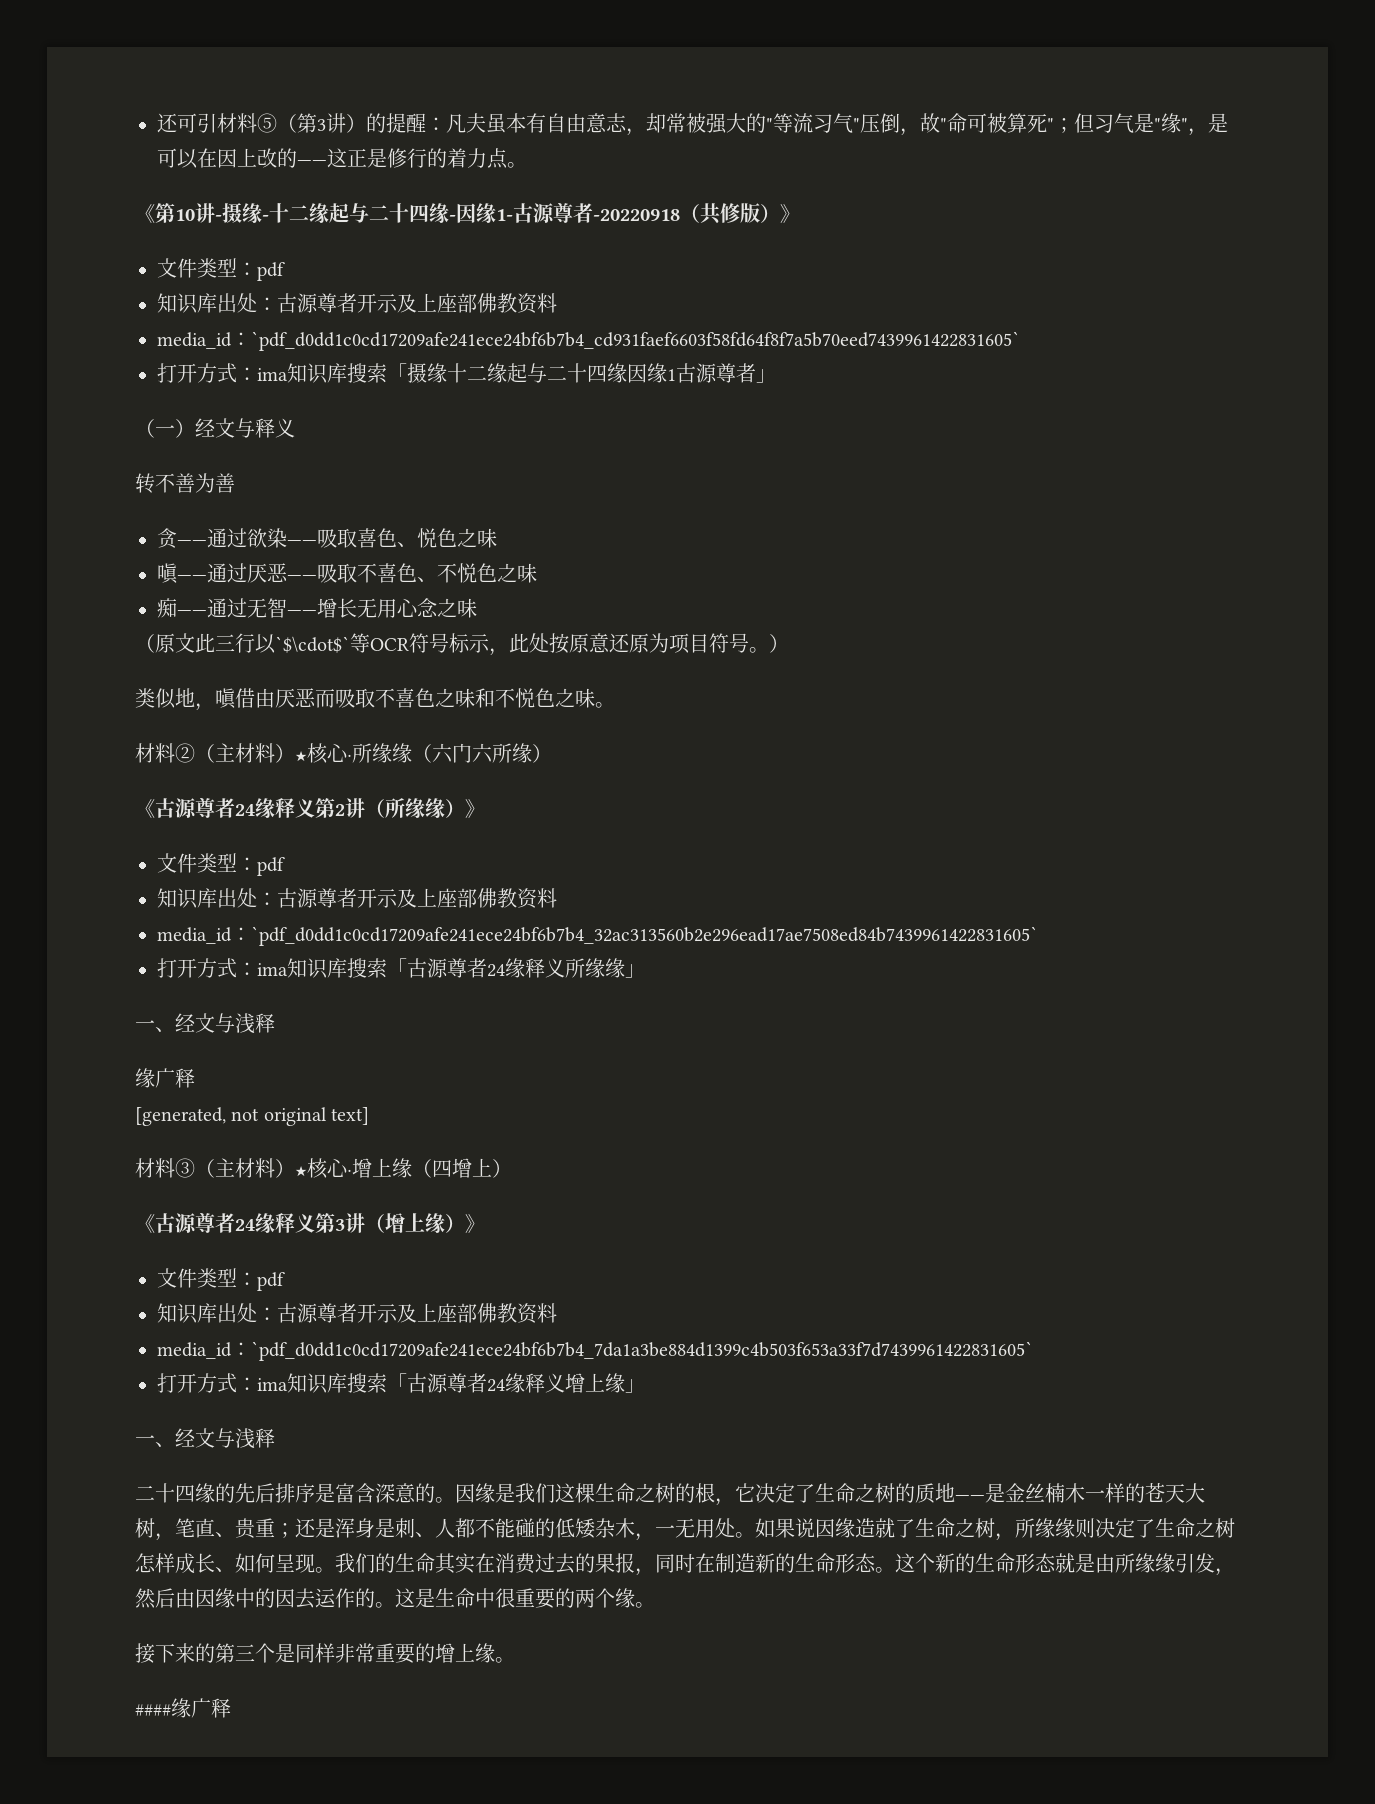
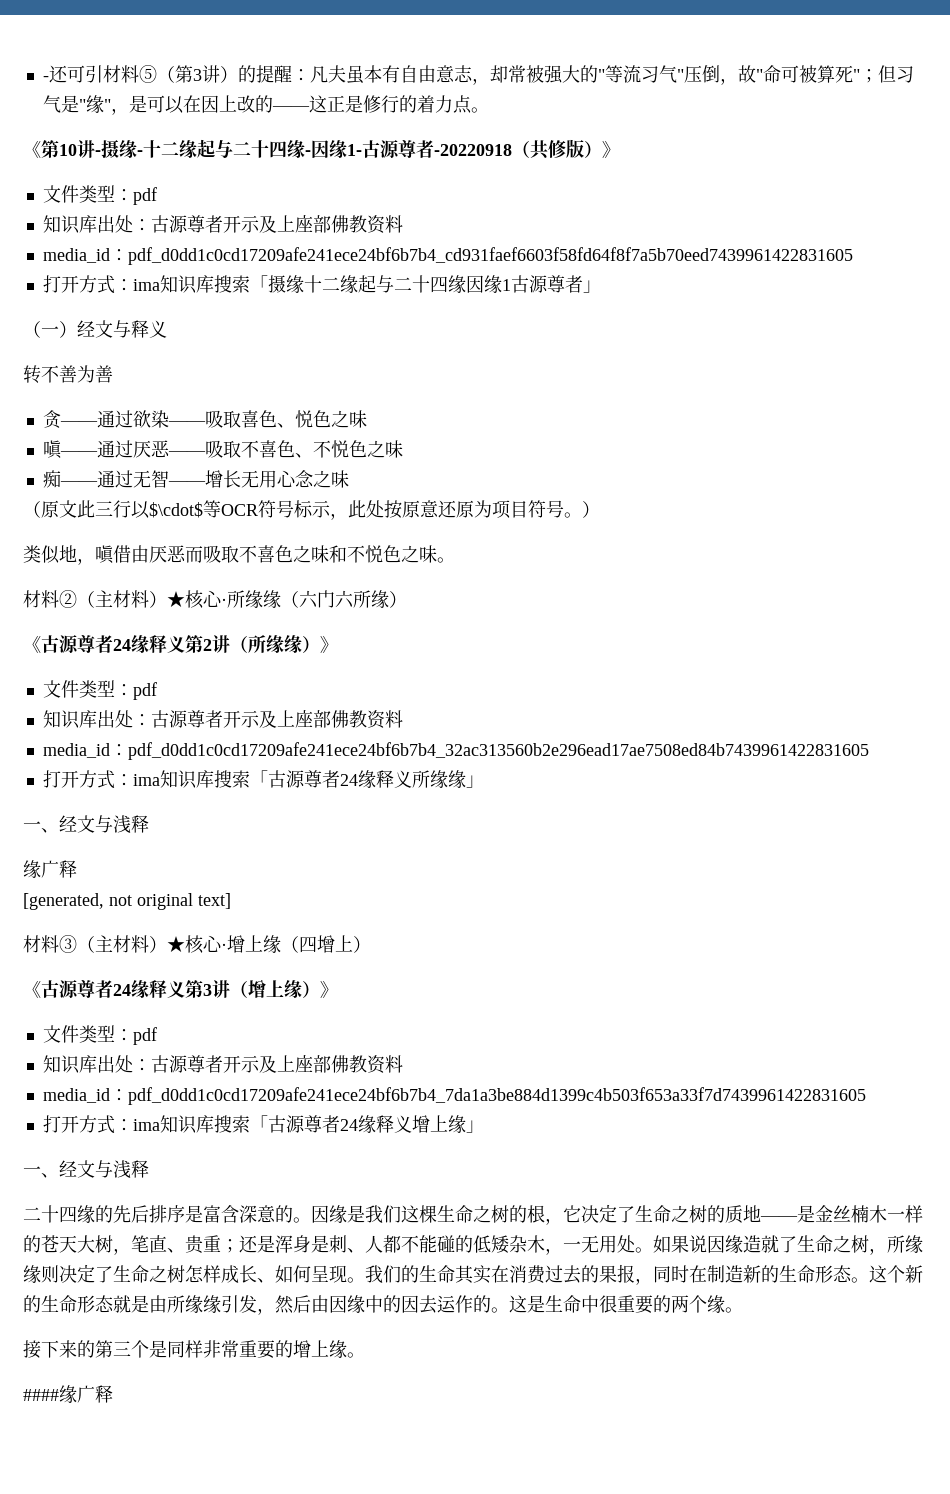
- 还可引材料⑤（第3讲）的提醒：凡夫虽本有自由意志，却常被强大的"等流习气"压倒，故"命可被算死"；但习气是"缘"，是可以在因上改的——这正是修行的着力点。
+ -还可引材料⑤（第3讲）的提醒：凡夫虽本有自由意志，却常被强大的"等流习气"压倒，故"命可被算死"；但习气是"缘"，是可以在因上改的——这正是修行的着力点。
- media_id：`pdf_d0dd1c0cd17209afe241ece24bf6b7b4_cd931faef6603f58fd64f8f7a5b70eed7439961422831605`
+ media_id：pdf_d0dd1c0cd17209afe241ece24bf6b7b4_cd931faef6603f58fd64f8f7a5b70eed7439961422831605
- （原文此三行以`$\cdot$`等OCR符号标示，此处按原意还原为项目符号。）
+ （原文此三行以$\cdot$等OCR符号标示，此处按原意还原为项目符号。）
- media_id：`pdf_d0dd1c0cd17209afe241ece24bf6b7b4_32ac313560b2e296ead17ae7508ed84b7439961422831605`
+ media_id：pdf_d0dd1c0cd17209afe241ece24bf6b7b4_32ac313560b2e296ead17ae7508ed84b7439961422831605
- media_id：`pdf_d0dd1c0cd17209afe241ece24bf6b7b4_7da1a3be884d1399c4b503f653a33f7d7439961422831605`
+ media_id：pdf_d0dd1c0cd17209afe241ece24bf6b7b4_7da1a3be884d1399c4b503f653a33f7d7439961422831605

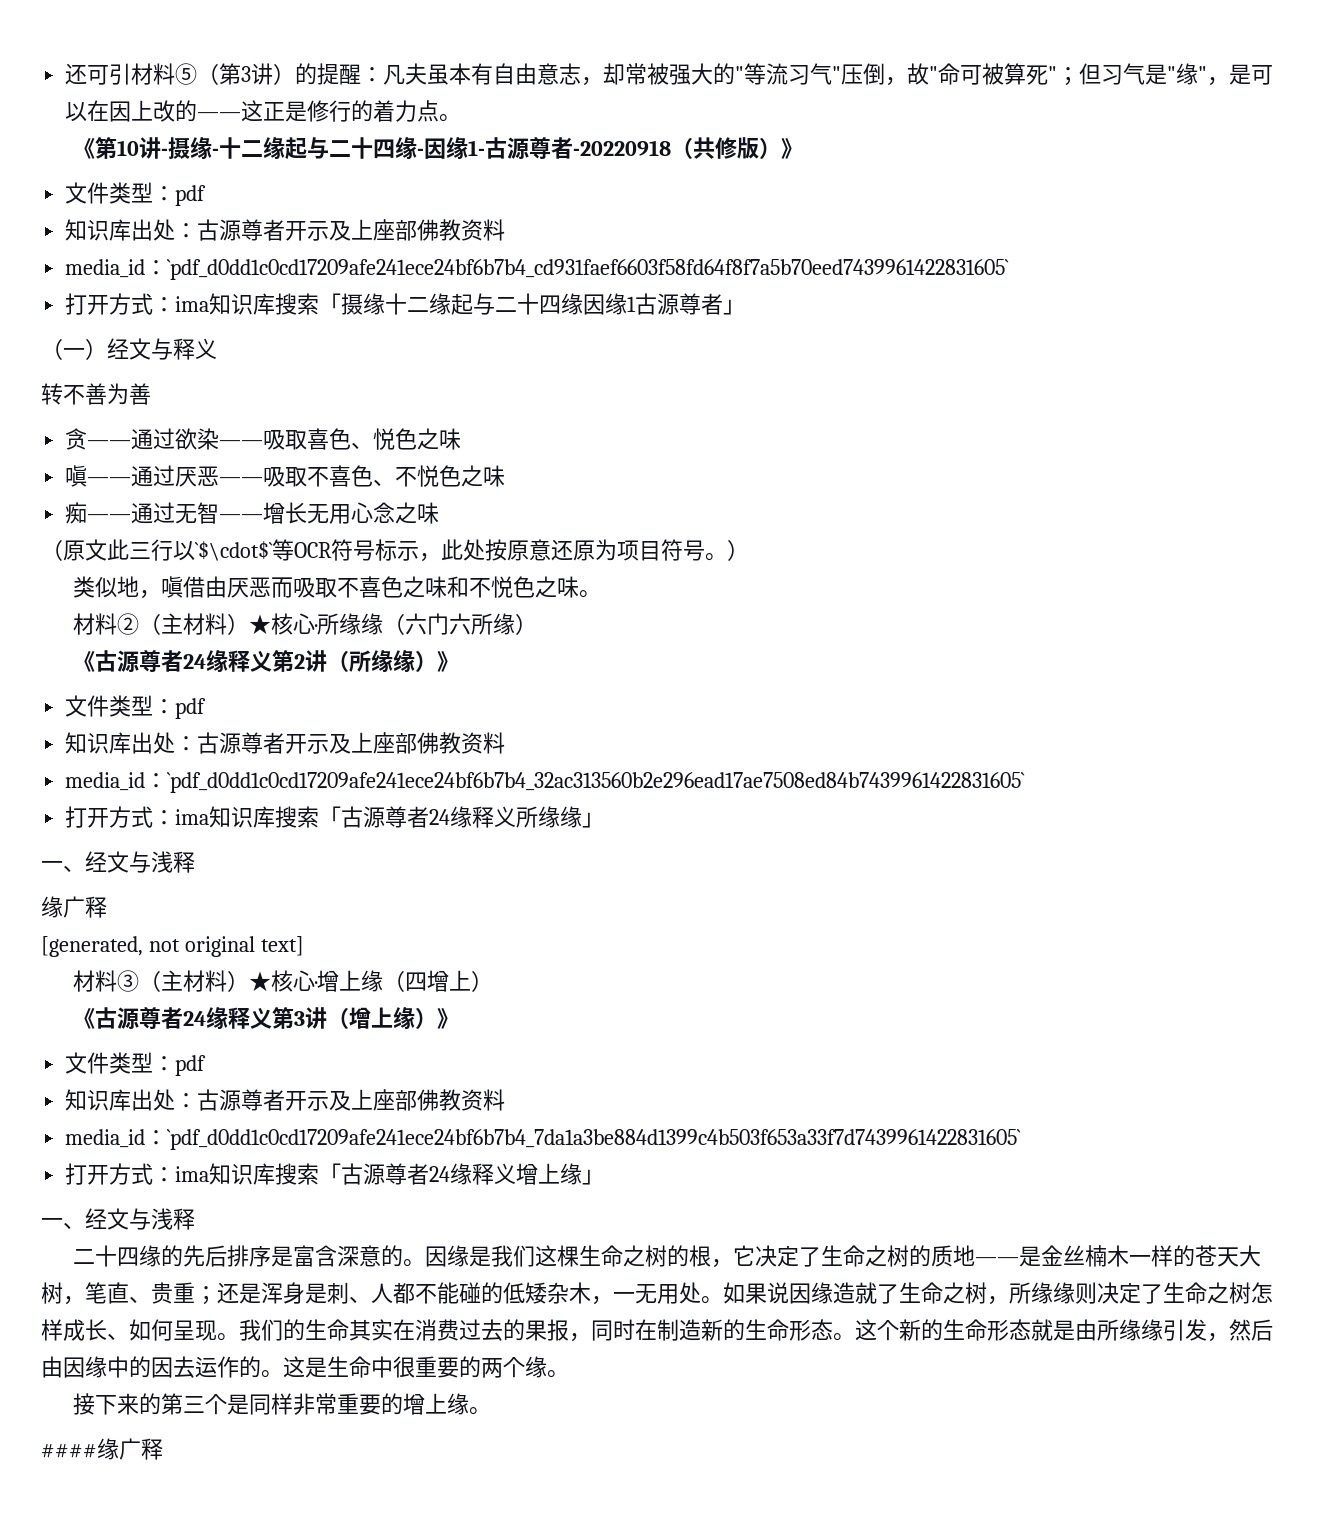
- -还可引材料⑤（第3讲）的提醒：凡夫虽本有自由意志，却常被强大的"等流习气"压倒，故"命可被算死"；但习气是"缘"，是可以在因上改的——这正是修行的着力点。
+ 还可引材料⑤（第3讲）的提醒：凡夫虽本有自由意志，却常被强大的"等流习气"压倒，故"命可被算死"；但习气是"缘"，是可以在因上改的——这正是修行的着力点。
- media_id：pdf_d0dd1c0cd17209afe241ece24bf6b7b4_cd931faef6603f58fd64f8f7a5b70eed7439961422831605
+ media_id：`pdf_d0dd1c0cd17209afe241ece24bf6b7b4_cd931faef6603f58fd64f8f7a5b70eed7439961422831605`
- （原文此三行以$\cdot$等OCR符号标示，此处按原意还原为项目符号。）
+ （原文此三行以`$\cdot$`等OCR符号标示，此处按原意还原为项目符号。）
- media_id：pdf_d0dd1c0cd17209afe241ece24bf6b7b4_32ac313560b2e296ead17ae7508ed84b7439961422831605
+ media_id：`pdf_d0dd1c0cd17209afe241ece24bf6b7b4_32ac313560b2e296ead17ae7508ed84b7439961422831605`
- media_id：pdf_d0dd1c0cd17209afe241ece24bf6b7b4_7da1a3be884d1399c4b503f653a33f7d7439961422831605
+ media_id：`pdf_d0dd1c0cd17209afe241ece24bf6b7b4_7da1a3be884d1399c4b503f653a33f7d7439961422831605`

